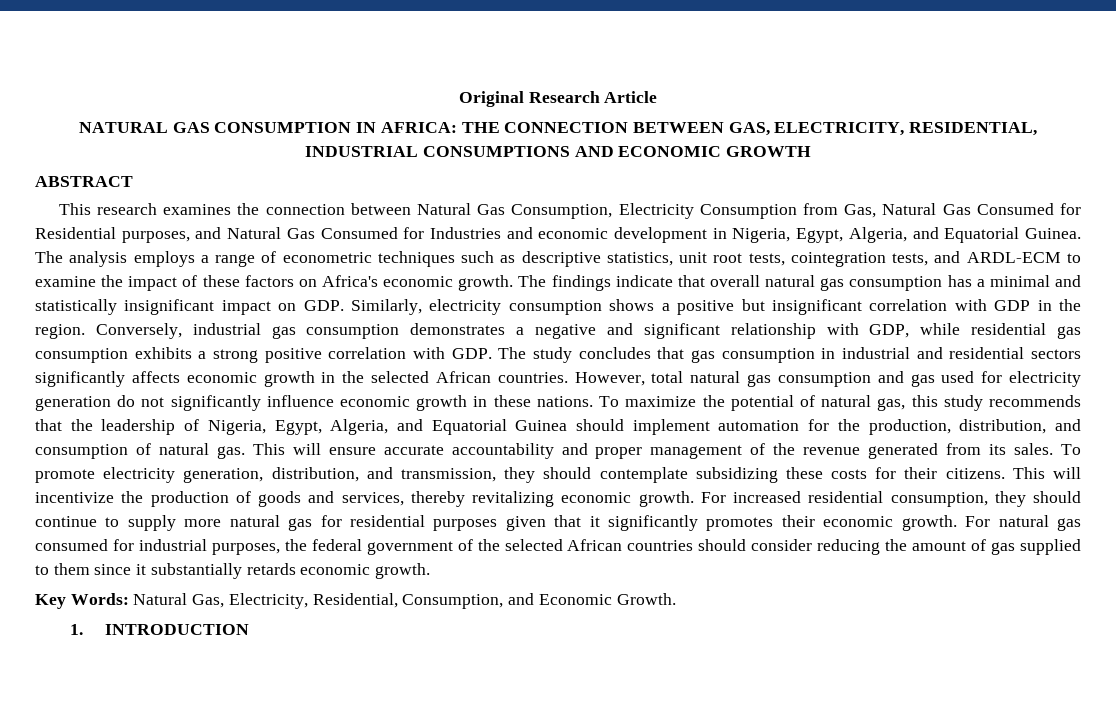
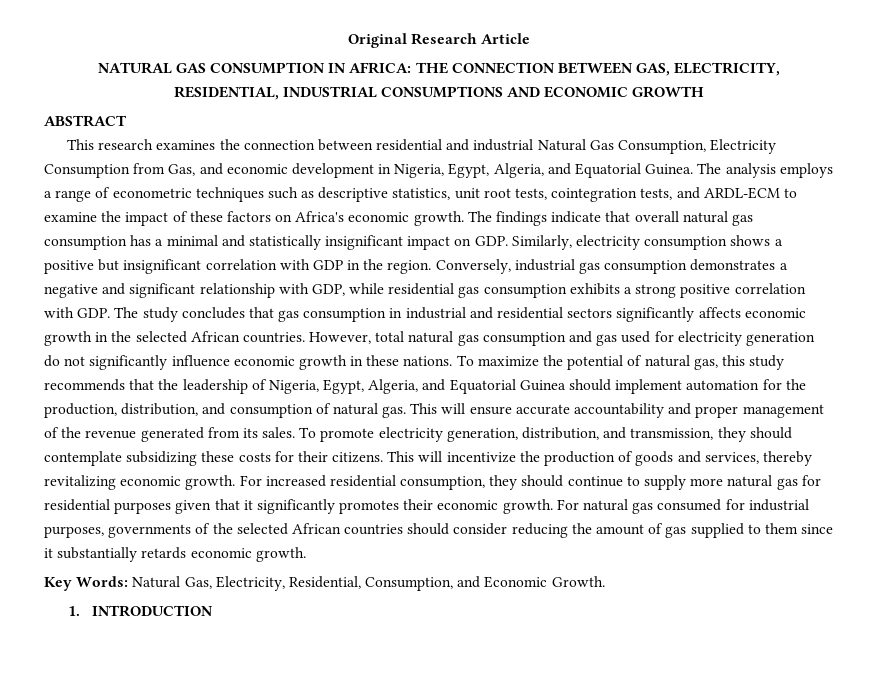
- This research examines the connection between Natural Gas Consumption, Electricity Consumption from Gas, Natural Gas Consumed for Residential purposes, and Natural Gas Consumed for Industries and economic development in Nigeria, Egypt, Algeria, and Equatorial Guinea.
+ This research examines the connection between residential and industrial Natural Gas Consumption, Electricity Consumption from Gas, and economic development in Nigeria, Egypt, Algeria, and Equatorial Guinea.
- For natural gas consumed for industrial purposes, the federal government of the selected African countries should consider reducing the amount of gas supplied to them since it substantially retards economic growth.
+ For natural gas consumed for industrial purposes, governments of the selected African countries should consider reducing the amount of gas supplied to them since it substantially retards economic growth.

